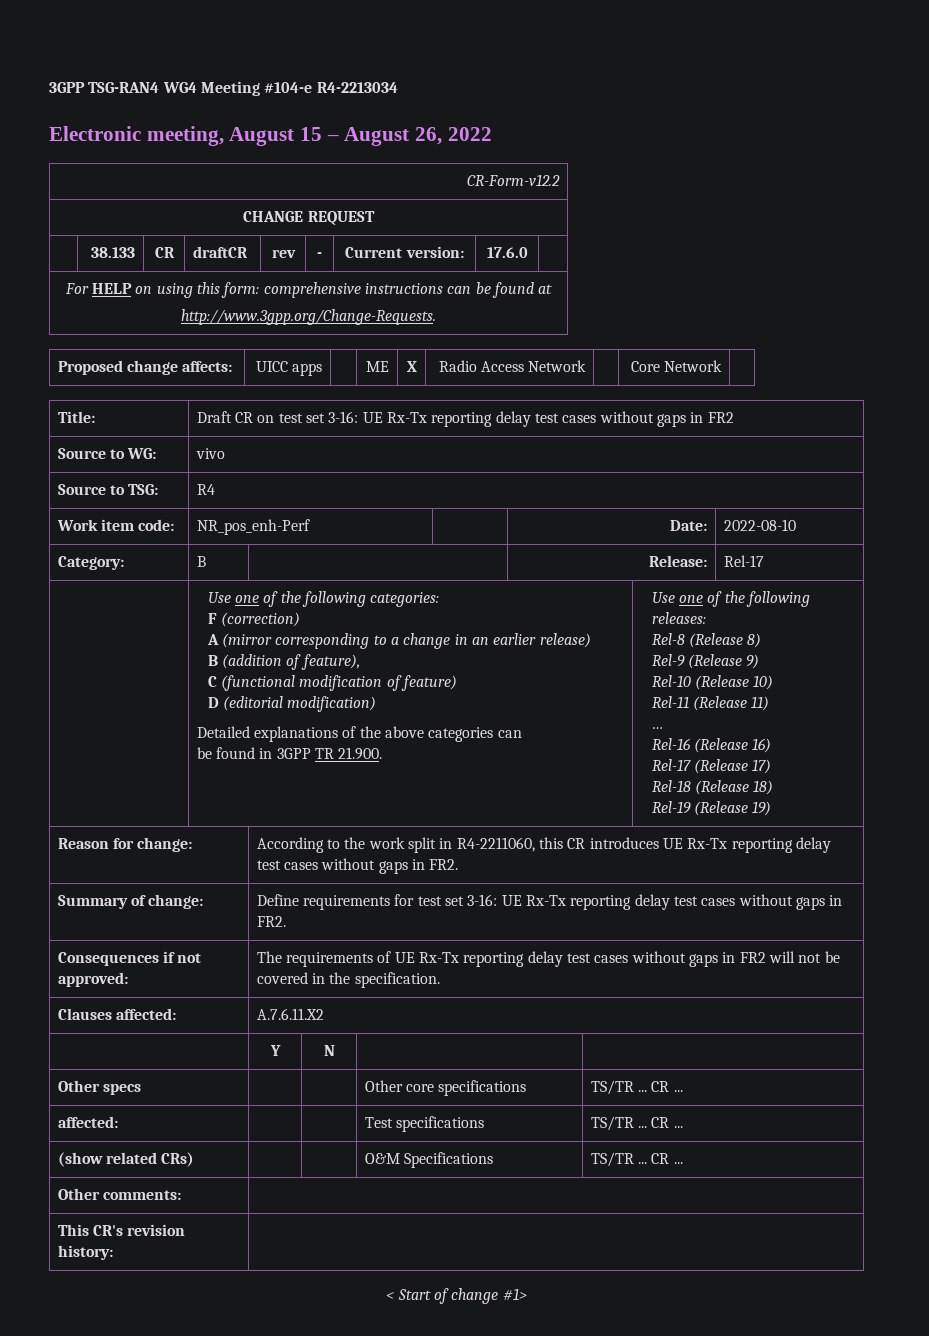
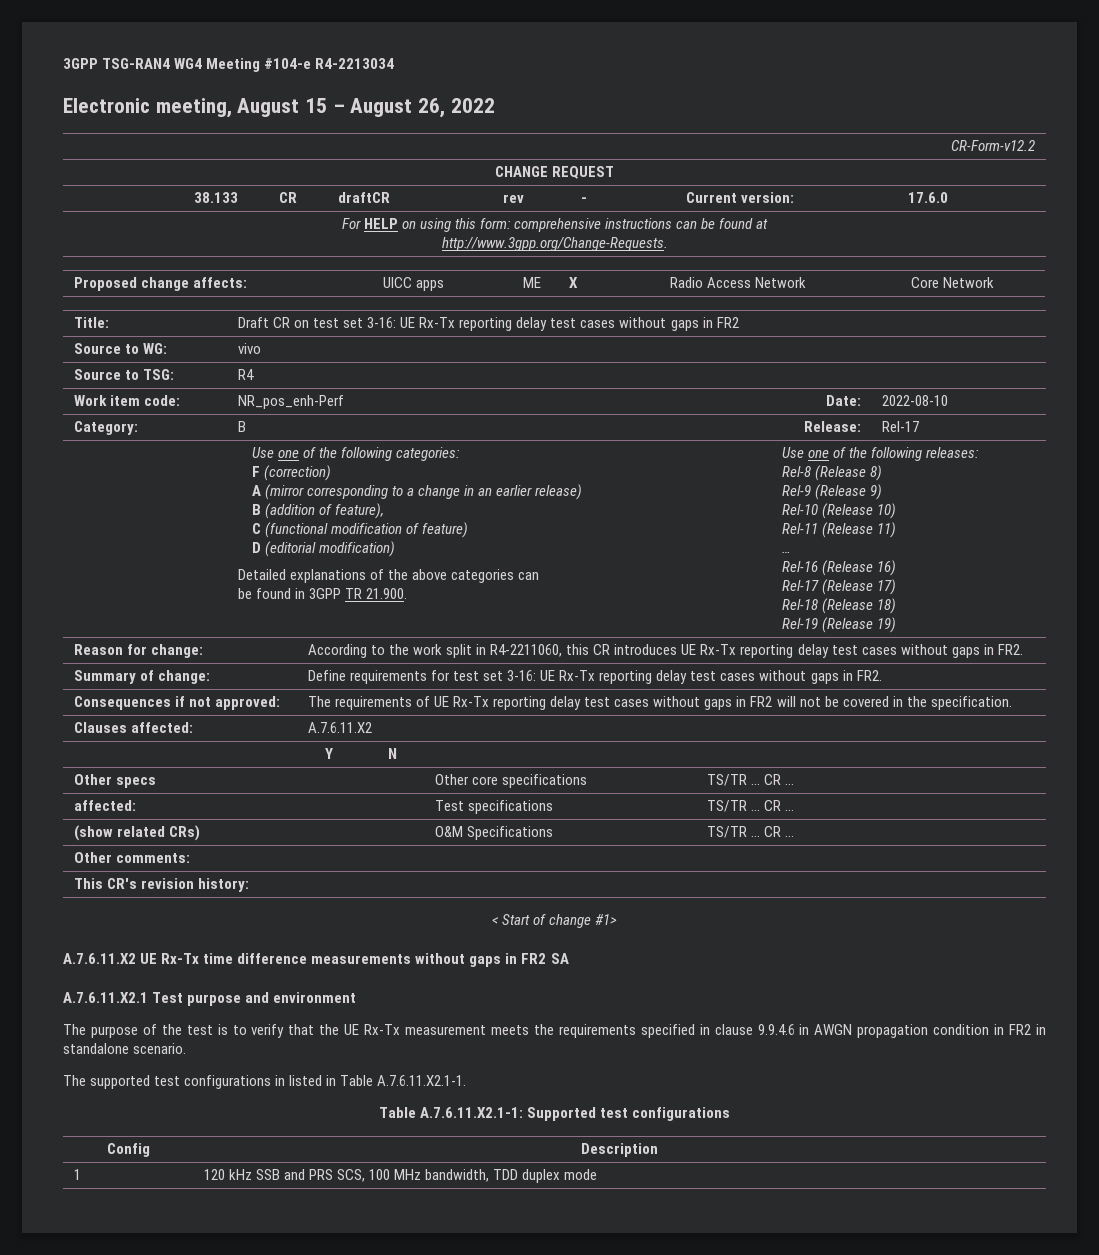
+ A.7.6.11.X2 UE Rx-Tx time difference measurements without gaps in FR2 SA
+ A.7.6.11.X2.1 Test purpose and environment
+ The purpose of the test is to verify that the UE Rx-Tx measurement meets the requirements specified in clause 9.9.4.6 in AWGN propagation condition in FR2 in standalone scenario.
+ The supported test configurations in listed in Table A.7.6.11.X2.1-1.
+ Table A.7.6.11.X2.1-1: Supported test configurations
+ Config | Description
+ 1 | 120 kHz SSB and PRS SCS, 100 MHz bandwidth, TDD duplex mode

